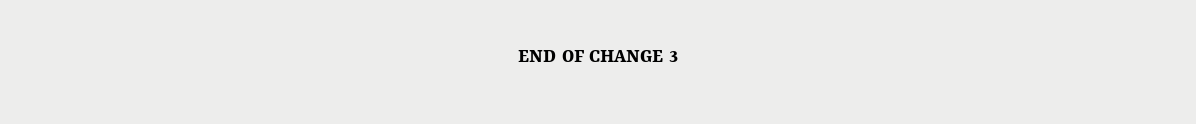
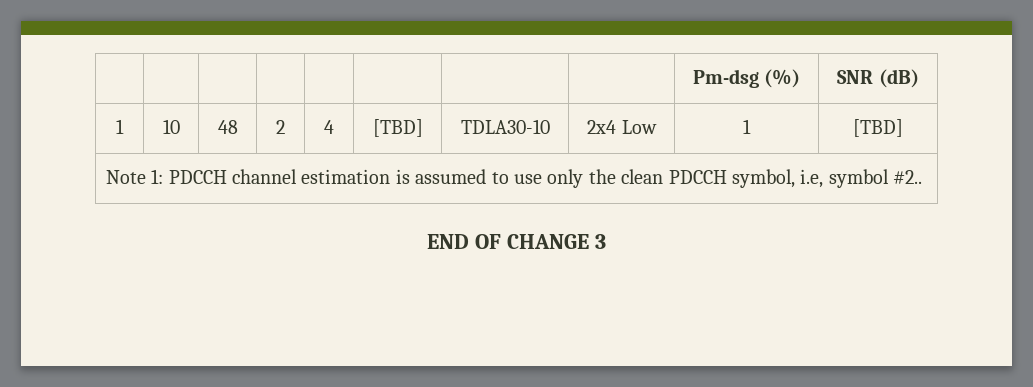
+ | | | | | | | | Pm-dsg (%) | SNR (dB)
+ 1 | 10 | 48 | 2 | 4 | [TBD] | TDLA30-10 | 2x4 Low | 1 | [TBD]
+ Note 1: PDCCH channel estimation is assumed to use only the clean PDCCH symbol, i.e, symbol #2..

